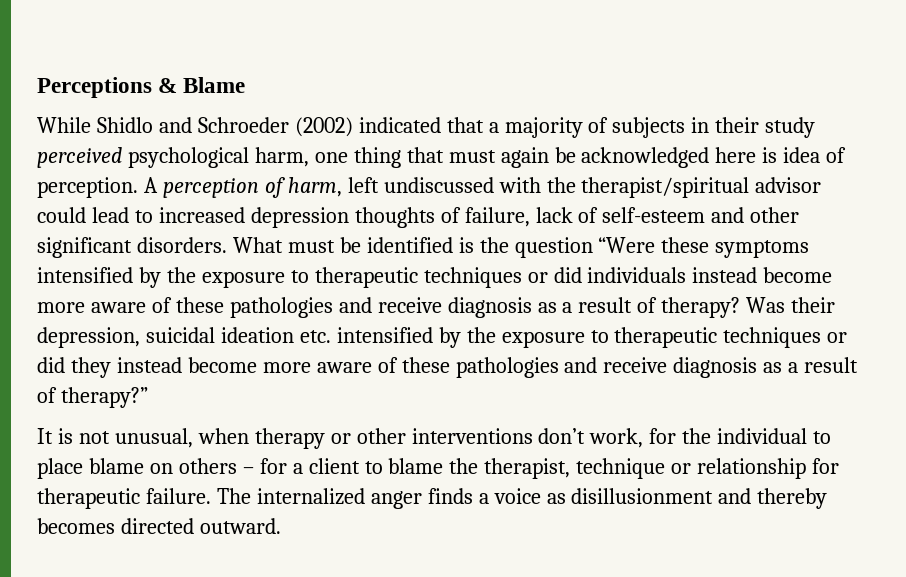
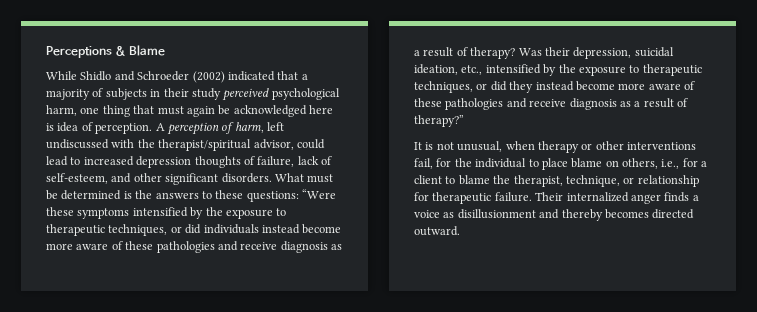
- A perception of harm, left undiscussed with the therapist/spiritual advisor could lead to increased depression thoughts of failure, lack of self-esteem and other significant disorders.
+ A perception of harm, left undiscussed with the therapist/spiritual advisor, could lead to increased depression thoughts of failure, lack of self-esteem, and other significant disorders.
- What must be identified is the question “Were these symptoms intensified by the exposure to therapeutic techniques or did individuals instead become more aware of these pathologies and receive diagnosis as a result of therapy?
+ What must be determined is the answers to these questions: “Were these symptoms intensified by the exposure to therapeutic techniques, or did individuals instead become more aware of these pathologies and receive diagnosis as a result of therapy?
- Was their depression, suicidal ideation etc. intensified by the exposure to therapeutic techniques or did they instead become more aware of these pathologies and receive diagnosis as a result of therapy?”
+ Was their depression, suicidal ideation, etc., intensified by the exposure to therapeutic techniques, or did they instead become more aware of these pathologies and receive diagnosis as a result of therapy?”
- It is not unusual, when therapy or other interventions don’t work, for the individual to place blame on others – for a client to blame the therapist, technique or relationship for therapeutic failure.
+ It is not unusual, when therapy or other interventions fail, for the individual to place blame on others, i.e., for a client to blame the therapist, technique, or relationship for therapeutic failure.
- The internalized anger finds a voice as disillusionment and thereby becomes directed outward.
+ Their internalized anger finds a voice as disillusionment and thereby becomes directed outward.

